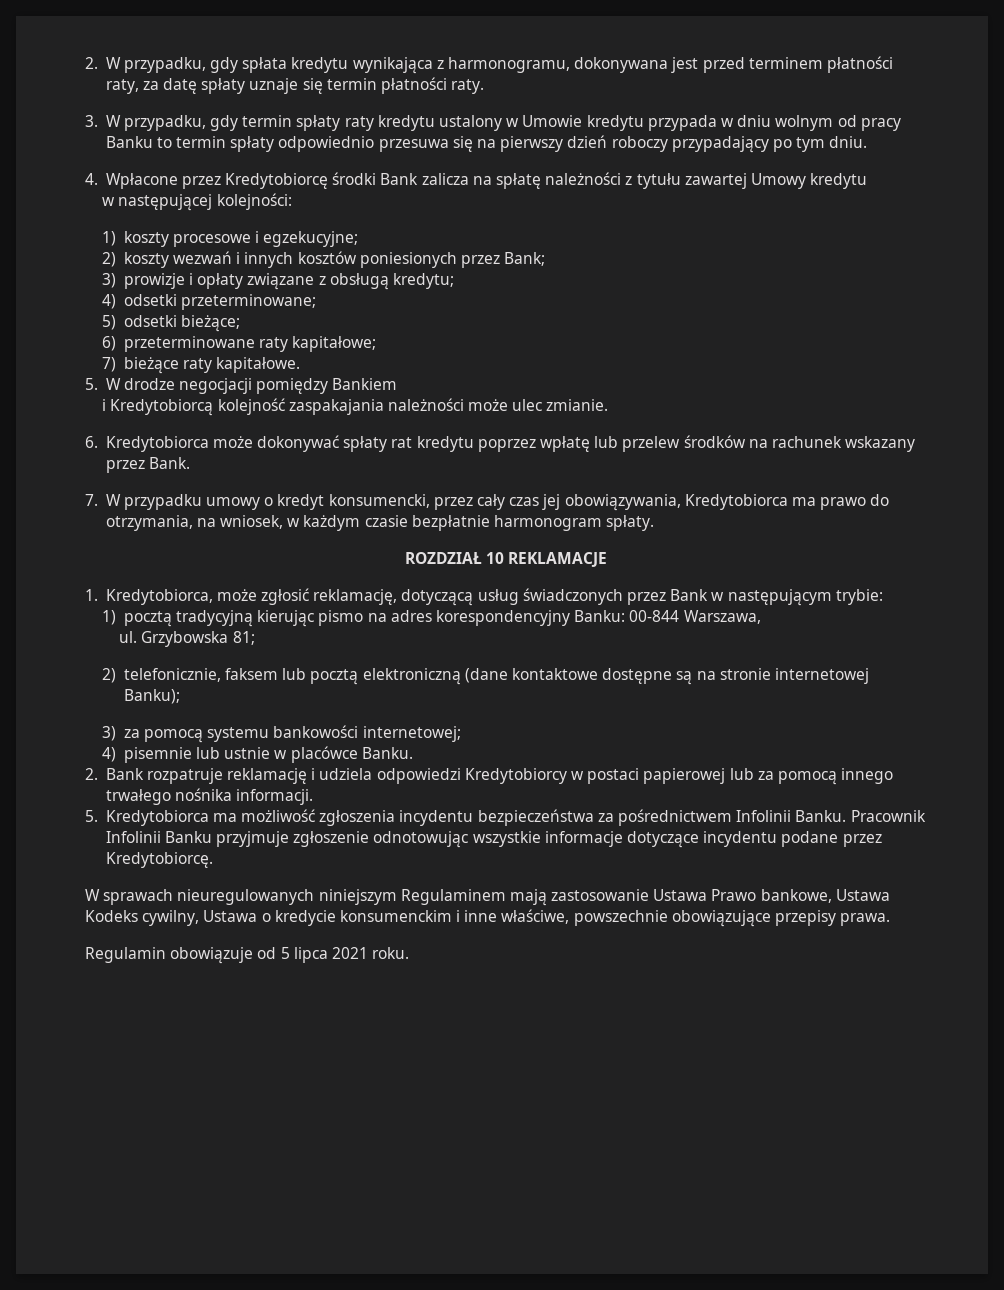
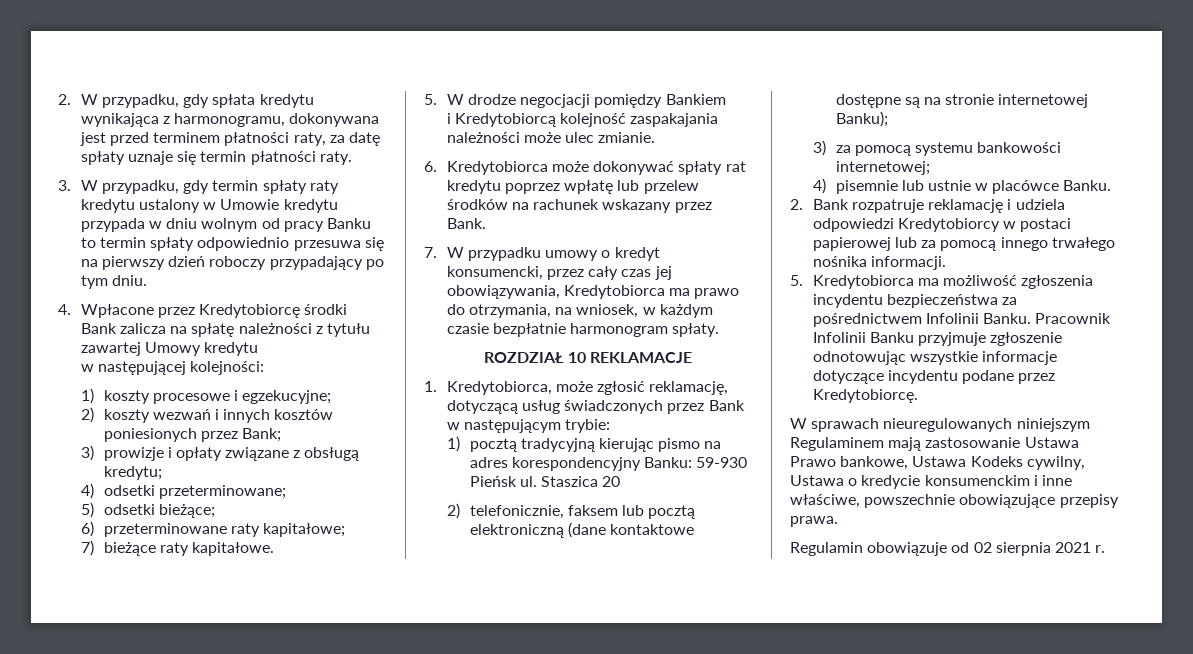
- 1) pocztą tradycyjną kierując pismo na adres korespondencyjny Banku: 00-844 Warszawa,
- ul. Grzybowska 81;
+ 1) pocztą tradycyjną kierując pismo na adres korespondencyjny Banku: 59-930 Pieńsk ul. Staszica 20
- Regulamin obowiązuje od 5 lipca 2021 roku.
+ Regulamin obowiązuje od 02 sierpnia 2021 r.

